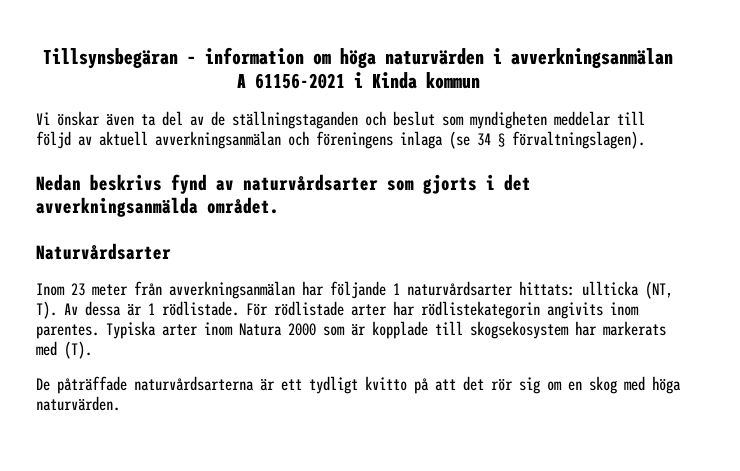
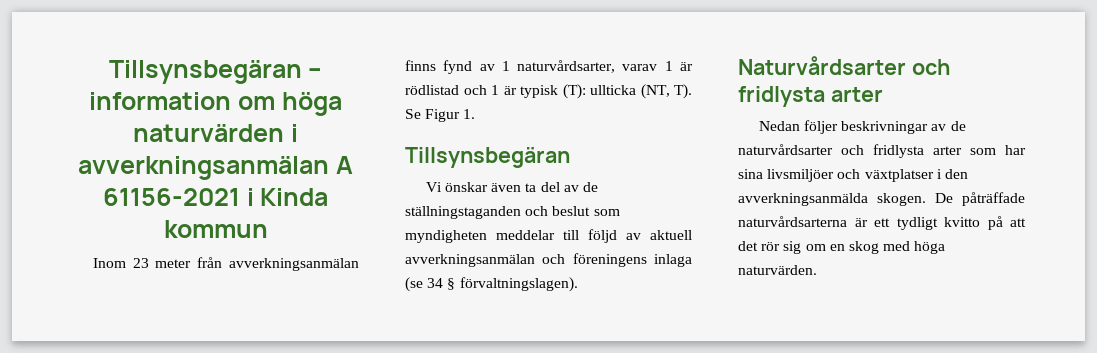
+ Inom 23 meter från avverkningsanmälan finns fynd av 1 naturvårdsarter, varav 1 är rödlistad och 1 är typisk (T): ullticka (NT, T). Se Figur 1.
+ Tillsynsbegäran
- Nedan beskrivs fynd av naturvårdsarter som gjorts i det avverkningsanmälda området.
- Naturvårdsarter
- Inom 23 meter från avverkningsanmälan har följande 1 naturvårdsarter hittats: ullticka (NT, T). Av dessa är 1 rödlistade. För rödlistade arter har rödlistekategorin angivits inom parentes. Typiska arter inom Natura 2000 som är kopplade till skogsekosystem har markerats med (T).
- De påträffade naturvårdsarterna är ett tydligt kvitto på att det rör sig om en skog med höga naturvärden.
+ Naturvårdsarter och fridlysta arter
+ Nedan följer beskrivningar av de naturvårdsarter och fridlysta arter som har sina livsmiljöer och växtplatser i den avverkningsanmälda skogen. De påträffade naturvårdsarterna är ett tydligt kvitto på att det rör sig om en skog med höga naturvärden.

